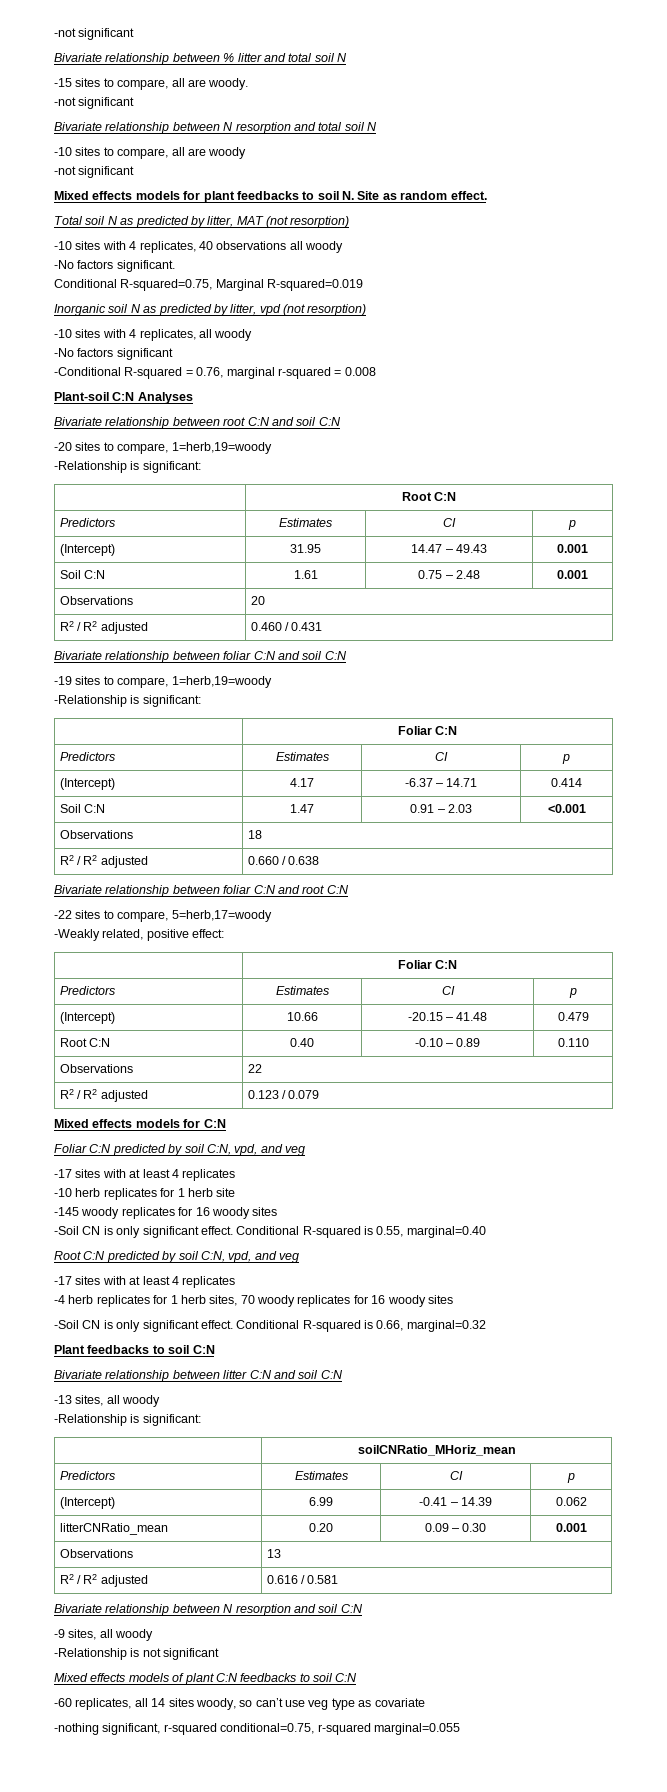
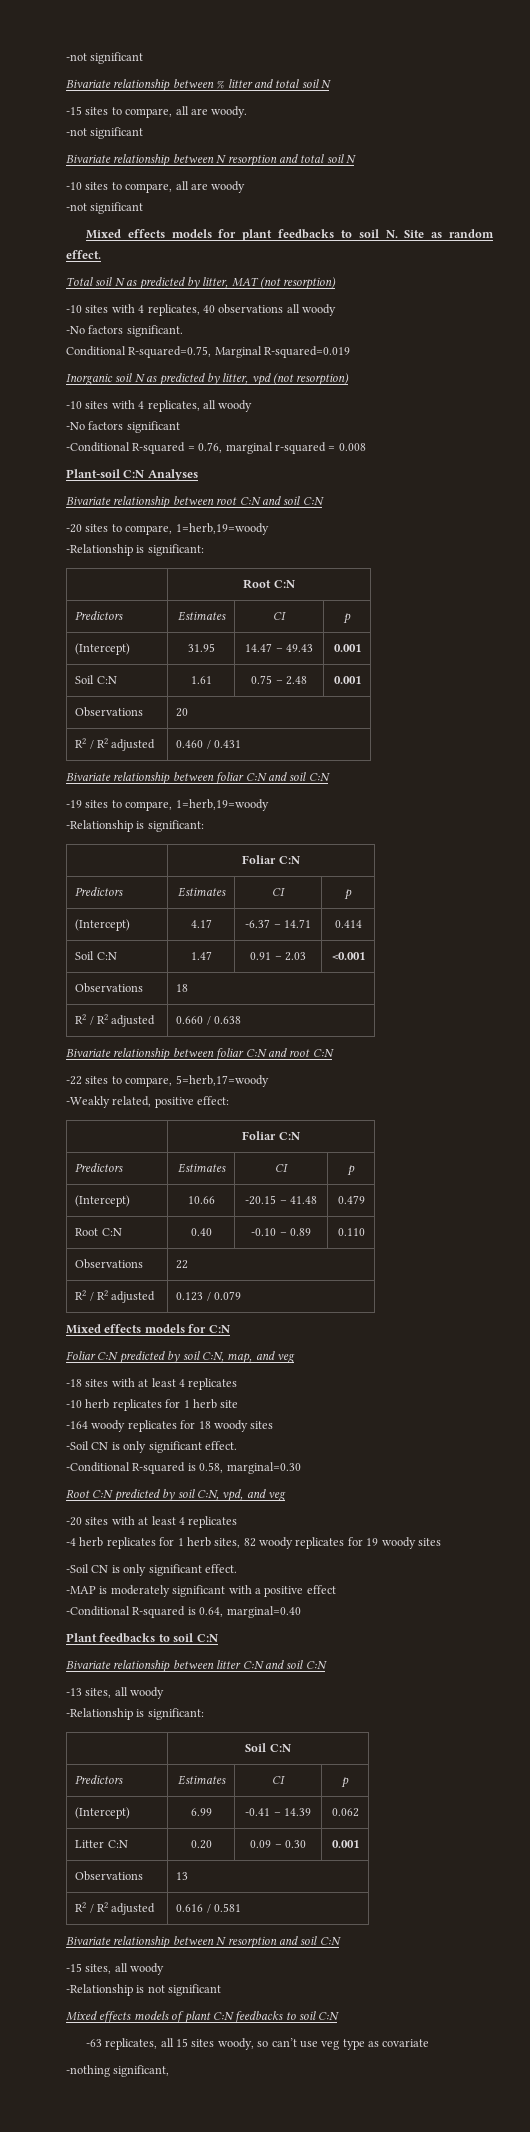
- Foliar C:N predicted by soil C:N, vpd, and veg
- -17 sites with at least 4 replicates
+ Foliar C:N predicted by soil C:N, map, and veg
+ -18 sites with at least 4 replicates
- -145 woody replicates for 16 woody sites
- -Soil CN is only significant effect. Conditional R-squared is 0.55, marginal=0.40
+ -164 woody replicates for 18 woody sites
+ -Soil CN is only significant effect.
+ -Conditional R-squared is 0.58, marginal=0.30
  Root C:N predicted by soil C:N, vpd, and veg
- -17 sites with at least 4 replicates
+ -20 sites with at least 4 replicates
- -4 herb replicates for 1 herb sites, 70 woody replicates for 16 woody sites
- -Soil CN is only significant effect. Conditional R-squared is 0.66, marginal=0.32
+ -4 herb replicates for 1 herb sites, 82 woody replicates for 19 woody sites
+ -Soil CN is only significant effect.
+ -MAP is moderately significant with a positive effect
+ -Conditional R-squared is 0.64, marginal=0.40
- | soilCNRatio_MHoriz_mean
+ | Soil C:N
- litterCNRatio_mean | 0.20 | 0.09 – 0.30 | 0.001
+ Litter C:N | 0.20 | 0.09 – 0.30 | 0.001
- -9 sites, all woody
+ -15 sites, all woody
- -60 replicates, all 14 sites woody, so can’t use veg type as covariate
+ -63 replicates, all 15 sites woody, so can’t use veg type as covariate
- -nothing significant, r-squared conditional=0.75, r-squared marginal=0.055
+ -nothing significant,

